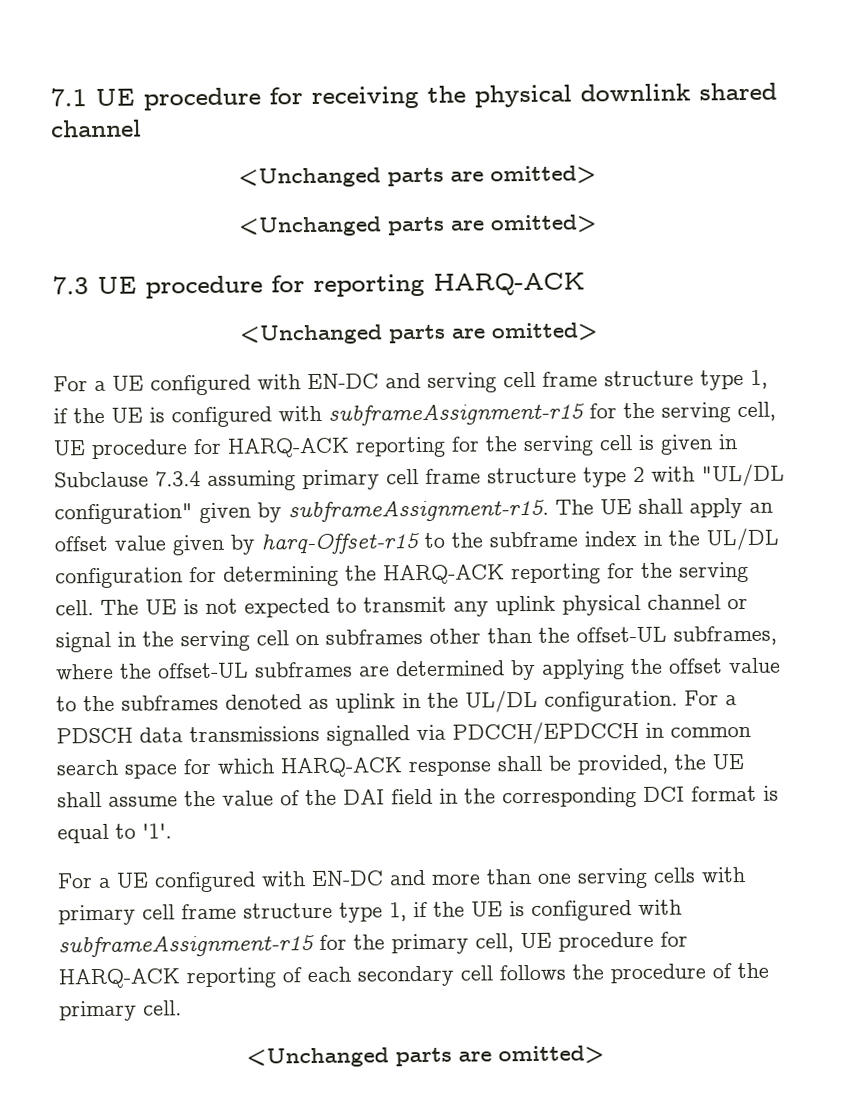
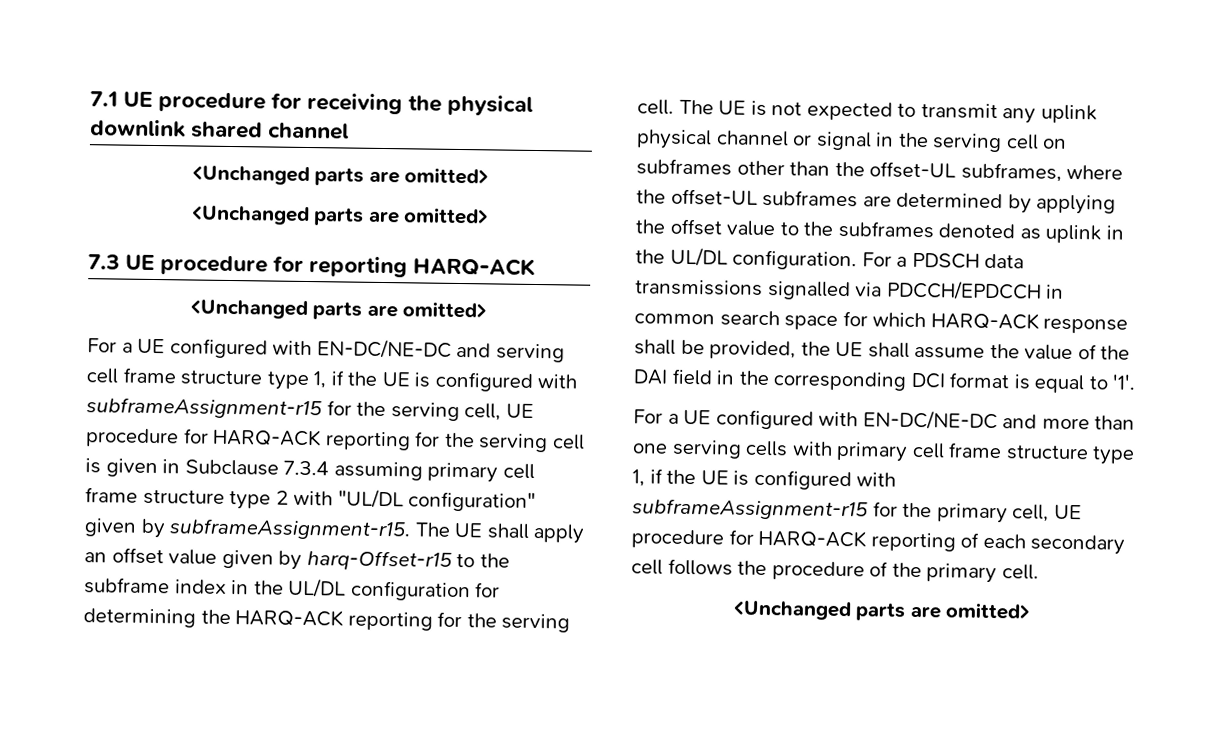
- For a UE configured with EN-DC and serving cell frame structure type 1, if the UE is configured with subframeAssignment-r15 for the serving cell, UE procedure for HARQ-ACK reporting for the serving cell is given in Subclause 7.3.4 assuming primary cell frame structure type 2 with "UL/DL configuration" given by subframeAssignment-r15.
+ For a UE configured with EN-DC/NE-DC and serving cell frame structure type 1, if the UE is configured with subframeAssignment-r15 for the serving cell, UE procedure for HARQ-ACK reporting for the serving cell is given in Subclause 7.3.4 assuming primary cell frame structure type 2 with "UL/DL configuration" given by subframeAssignment-r15.
- For a UE configured with EN-DC and more than one serving cells with primary cell frame structure type 1, if the UE is configured with subframeAssignment-r15 for the primary cell, UE procedure for HARQ-ACK reporting of each secondary cell follows the procedure of the primary cell.
+ For a UE configured with EN-DC/NE-DC and more than one serving cells with primary cell frame structure type 1, if the UE is configured with subframeAssignment-r15 for the primary cell, UE procedure for HARQ-ACK reporting of each secondary cell follows the procedure of the primary cell.

